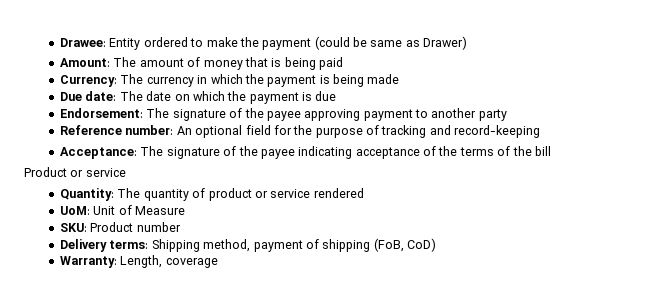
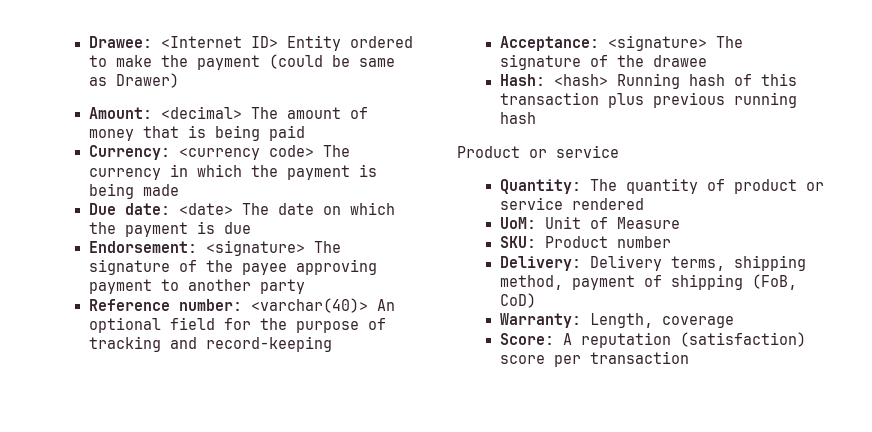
- Drawee: Entity ordered to make the payment (could be same as Drawer)
+ Drawee: <Internet ID> Entity ordered to make the payment (could be same as Drawer)
- Amount: The amount of money that is being paid
+ Amount: <decimal> The amount of money that is being paid
- Currency: The currency in which the payment is being made
+ Currency: <currency code> The currency in which the payment is being made
- Due date: The date on which the payment is due
+ Due date: <date> The date on which the payment is due
- Endorsement: The signature of the payee approving payment to another party
+ Endorsement: <signature> The signature of the payee approving payment to another party
- Reference number: An optional field for the purpose of tracking and record-keeping
+ Reference number: <varchar(40)> An optional field for the purpose of tracking and record-keeping
- Acceptance: The signature of the payee indicating acceptance of the terms of the bill
+ Acceptance: <signature> The signature of the drawee
+ Hash: <hash> Running hash of this transaction plus previous running hash
- Delivery terms: Shipping method, payment of shipping (FoB, CoD)
+ Delivery: Delivery terms, shipping method, payment of shipping (FoB, CoD)
+ Score: A reputation (satisfaction) score per transaction

